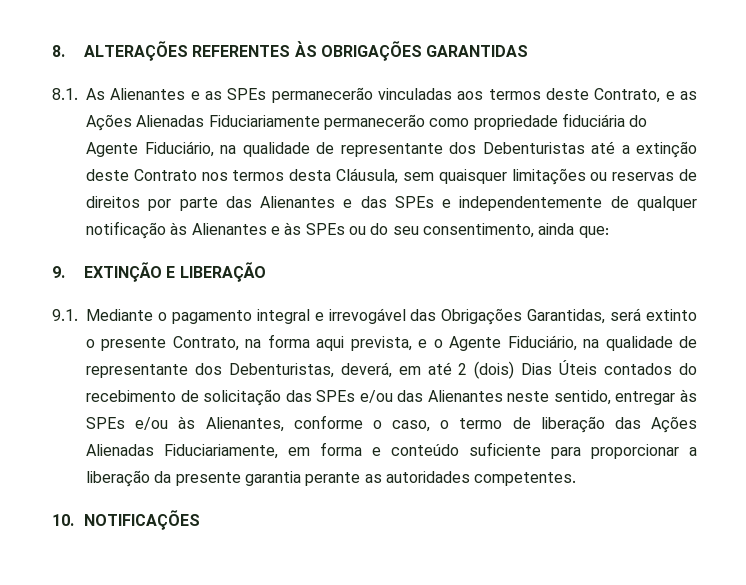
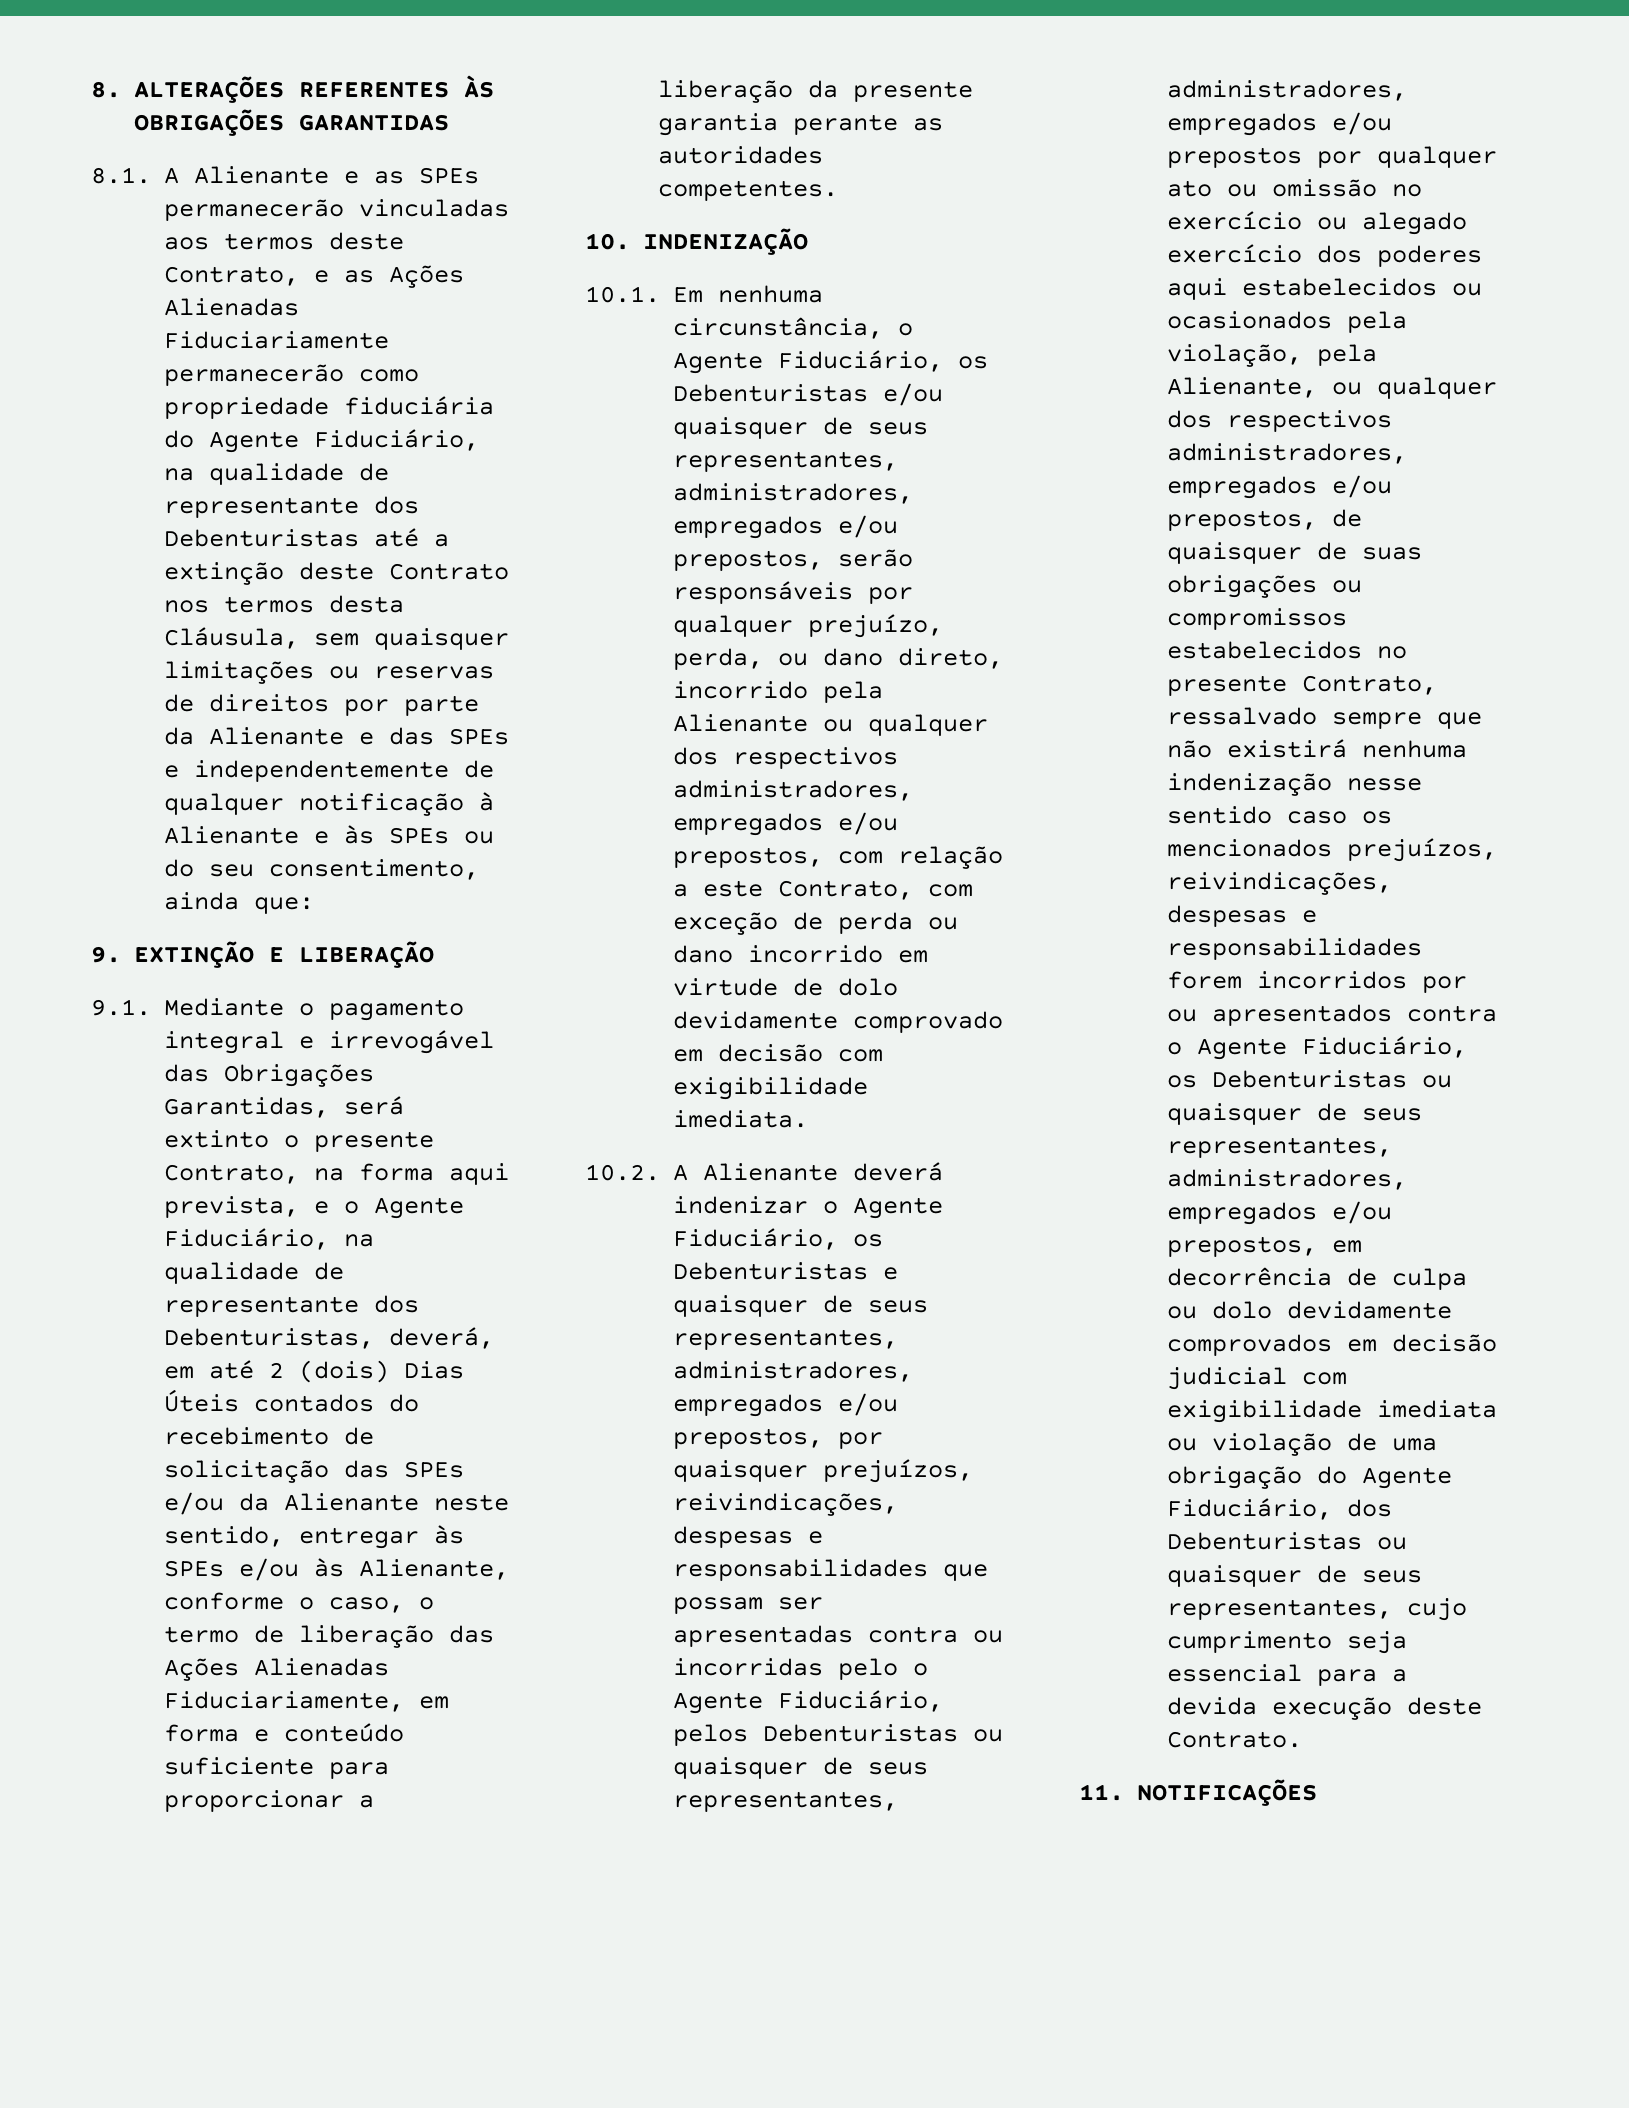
- 8.1. As Alienantes e as SPEs permanecerão vinculadas aos termos deste Contrato, e as Ações Alienadas Fiduciariamente permanecerão como propriedade fiduciária do Agente Fiduciário, na qualidade de representante dos Debenturistas até a extinção deste Contrato nos termos desta Cláusula, sem quaisquer limitações ou reservas de direitos por parte das Alienantes e das SPEs e independentemente de qualquer notificação às Alienantes e às SPEs ou do seu consentimento, ainda que:
+ 8.1. A Alienante e as SPEs permanecerão vinculadas aos termos deste Contrato, e as Ações Alienadas Fiduciariamente permanecerão como propriedade fiduciária do Agente Fiduciário, na qualidade de representante dos Debenturistas até a extinção deste Contrato nos termos desta Cláusula, sem quaisquer limitações ou reservas de direitos por parte da Alienante e das SPEs e independentemente de qualquer notificação à Alienante e às SPEs ou do seu consentimento, ainda que:
- 9.1. Mediante o pagamento integral e irrevogável das Obrigações Garantidas, será extinto o presente Contrato, na forma aqui prevista, e o Agente Fiduciário, na qualidade de representante dos Debenturistas, deverá, em até 2 (dois) Dias Úteis contados do recebimento de solicitação das SPEs e/ou das Alienantes neste sentido, entregar às SPEs e/ou às Alienantes, conforme o caso, o termo de liberação das Ações Alienadas Fiduciariamente, em forma e conteúdo suficiente para proporcionar a liberação da presente garantia perante as autoridades competentes.
+ 9.1. Mediante o pagamento integral e irrevogável das Obrigações Garantidas, será extinto o presente Contrato, na forma aqui prevista, e o Agente Fiduciário, na qualidade de representante dos Debenturistas, deverá, em até 2 (dois) Dias Úteis contados do recebimento de solicitação das SPEs e/ou da Alienante neste sentido, entregar às SPEs e/ou às Alienante, conforme o caso, o termo de liberação das Ações Alienadas Fiduciariamente, em forma e conteúdo suficiente para proporcionar a liberação da presente garantia perante as autoridades competentes.
- 10. NOTIFICAÇÕES
+ 10. INDENIZAÇÃO
+ 10.1. Em nenhuma circunstância, o Agente Fiduciário, os Debenturistas e/ou quaisquer de seus representantes, administradores, empregados e/ou prepostos, serão responsáveis por qualquer prejuízo, perda, ou dano direto, incorrido pela Alienante ou qualquer dos respectivos administradores, empregados e/ou prepostos, com relação a este Contrato, com exceção de perda ou dano incorrido em virtude de dolo devidamente comprovado em decisão com exigibilidade imediata.
+ 10.2. A Alienante deverá indenizar o Agente Fiduciário, os Debenturistas e quaisquer de seus representantes, administradores, empregados e/ou prepostos, por quaisquer prejuízos, reivindicações, despesas e responsabilidades que possam ser apresentadas contra ou incorridas pelo o Agente Fiduciário, pelos Debenturistas ou quaisquer de seus representantes, administradores, empregados e/ou prepostos por qualquer ato ou omissão no exercício ou alegado exercício dos poderes aqui estabelecidos ou ocasionados pela violação, pela Alienante, ou qualquer dos respectivos administradores, empregados e/ou prepostos, de quaisquer de suas obrigações ou compromissos estabelecidos no presente Contrato, ressalvado sempre que não existirá nenhuma indenização nesse sentido caso os mencionados prejuízos, reivindicações, despesas e responsabilidades forem incorridos por ou apresentados contra o Agente Fiduciário, os Debenturistas ou quaisquer de seus representantes, administradores, empregados e/ou prepostos, em decorrência de culpa ou dolo devidamente comprovados em decisão judicial com exigibilidade imediata ou violação de uma obrigação do Agente Fiduciário, dos Debenturistas ou quaisquer de seus representantes, cujo cumprimento seja essencial para a devida execução deste Contrato.
+ 11. NOTIFICAÇÕES

